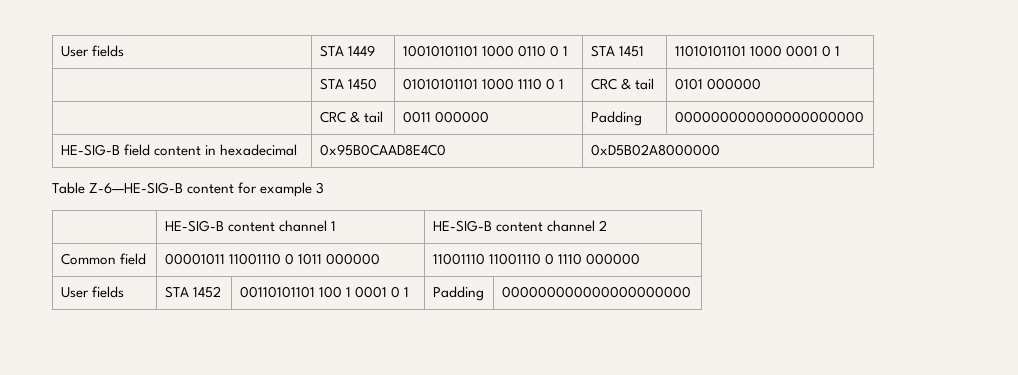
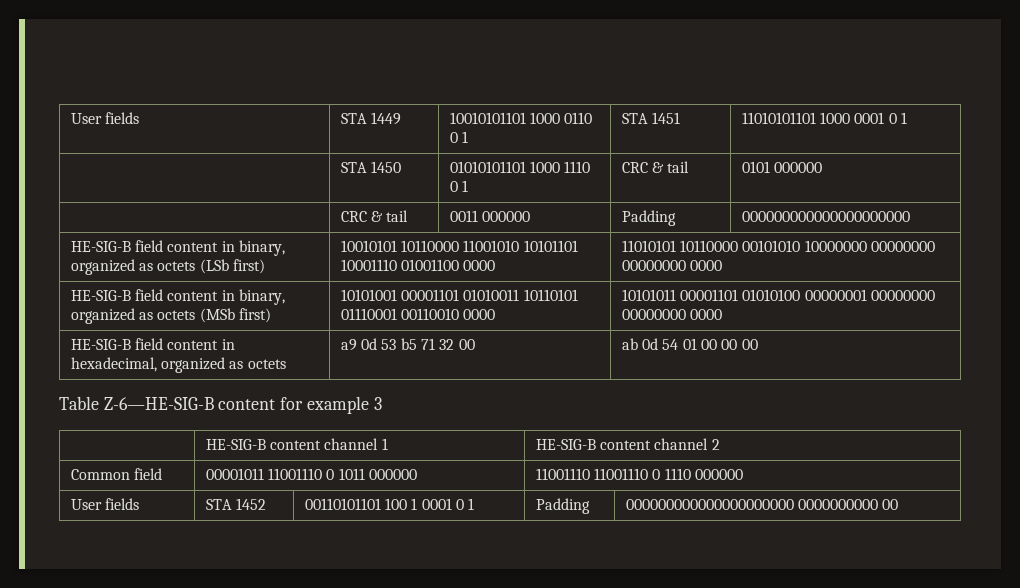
- HE-SIG-B field content in hexadecimal | 0x95B0CAAD8E4C0 | 0xD5B02A8000000
+ HE-SIG-B field content in binary, organized as octets (LSb first) | 10010101 10110000 11001010 10101101 10001110 01001100 0000 | 11010101 10110000 00101010 10000000 00000000 00000000 0000
+ HE-SIG-B field content in binary, organized as octets (MSb first) | 10101001 00001101 01010011 10110101 01110001 00110010 0000 | 10101011 00001101 01010100 00000001 00000000 00000000 0000
+ HE-SIG-B field content in hexadecimal, organized as octets | a9 0d 53 b5 71 32 00 | ab 0d 54 01 00 00 00
- User fields | STA 1452 | 00110101101 100 1 0001 0 1 | Padding | 000000000000000000000
+ User fields | STA 1452 | 00110101101 100 1 0001 0 1 | Padding | 000000000000000000000 0000000000 00

